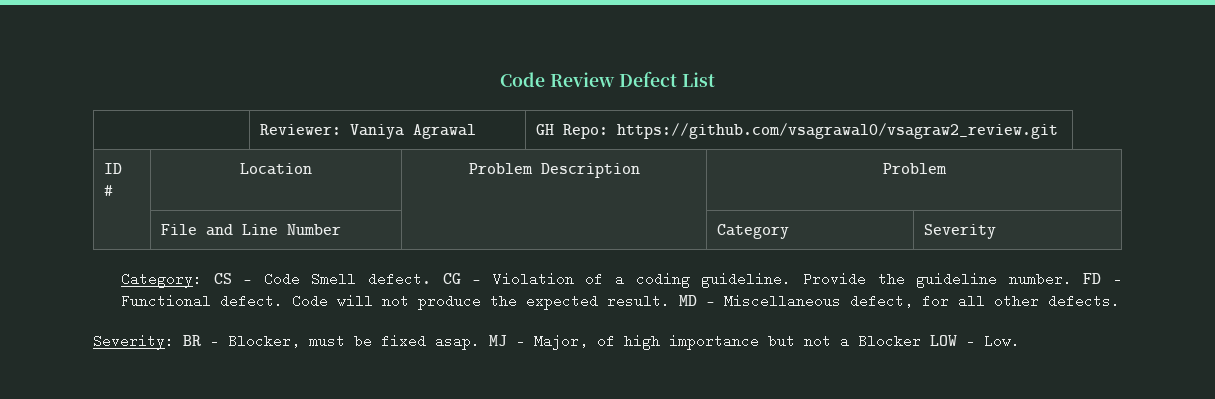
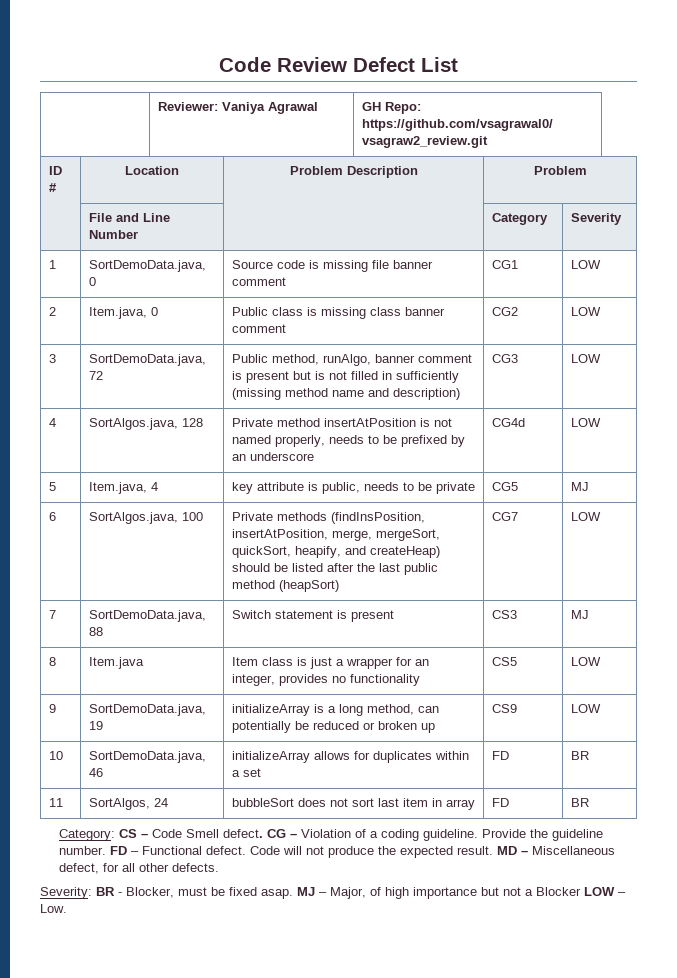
+ 1 | SortDemoData.java, 0 | Source code is missing file banner comment | CG1 | LOW
+ 2 | Item.java, 0 | Public class is missing class banner comment | CG2 | LOW
+ 3 | SortDemoData.java, 72 | Public method, runAlgo, banner comment is present but is not filled in sufficiently (missing method name and description) | CG3 | LOW
+ 4 | SortAlgos.java, 128 | Private method insertAtPosition is not named properly, needs to be prefixed by an underscore | CG4d | LOW
+ 5 | Item.java, 4 | key attribute is public, needs to be private | CG5 | MJ
+ 6 | SortAlgos.java, 100 | Private methods (findInsPosition, insertAtPosition, merge, mergeSort, quickSort, heapify, and createHeap) should be listed after the last public method (heapSort) | CG7 | LOW
+ 7 | SortDemoData.java, 88 | Switch statement is present | CS3 | MJ
+ 8 | Item.java | Item class is just a wrapper for an integer, provides no functionality | CS5 | LOW
+ 9 | SortDemoData.java, 19 | initializeArray is a long method, can potentially be reduced or broken up | CS9 | LOW
+ 10 | SortDemoData.java, 46 | initializeArray allows for duplicates within a set | FD | BR
+ 11 | SortAlgos, 24 | bubbleSort does not sort last item in array | FD | BR

